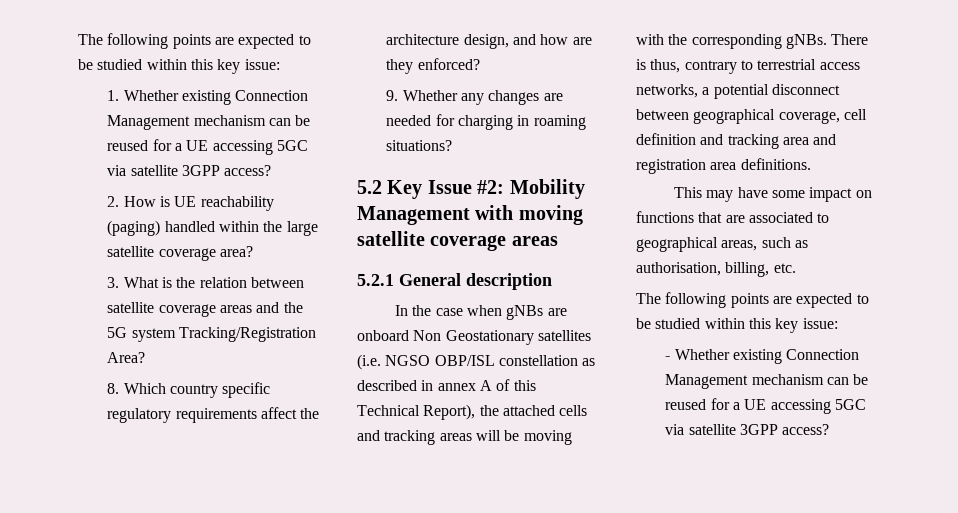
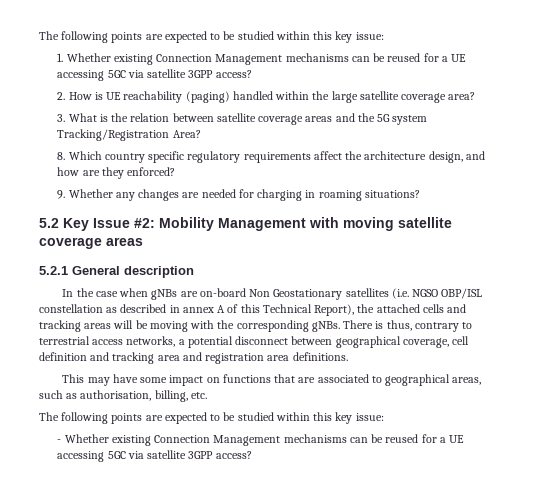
- 1. Whether existing Connection Management mechanism can be reused for a UE accessing 5GC via satellite 3GPP access?
+ 1. Whether existing Connection Management mechanisms can be reused for a UE accessing 5GC via satellite 3GPP access?
- In the case when gNBs are onboard Non Geostationary satellites (i.e. NGSO OBP/ISL constellation as described in annex A of this Technical Report), the attached cells and tracking areas will be moving with the corresponding gNBs.
+ In the case when gNBs are on-board Non Geostationary satellites (i.e. NGSO OBP/ISL constellation as described in annex A of this Technical Report), the attached cells and tracking areas will be moving with the corresponding gNBs.
- - Whether existing Connection Management mechanism can be reused for a UE accessing 5GC via satellite 3GPP access?
+ - Whether existing Connection Management mechanisms can be reused for a UE accessing 5GC via satellite 3GPP access?

